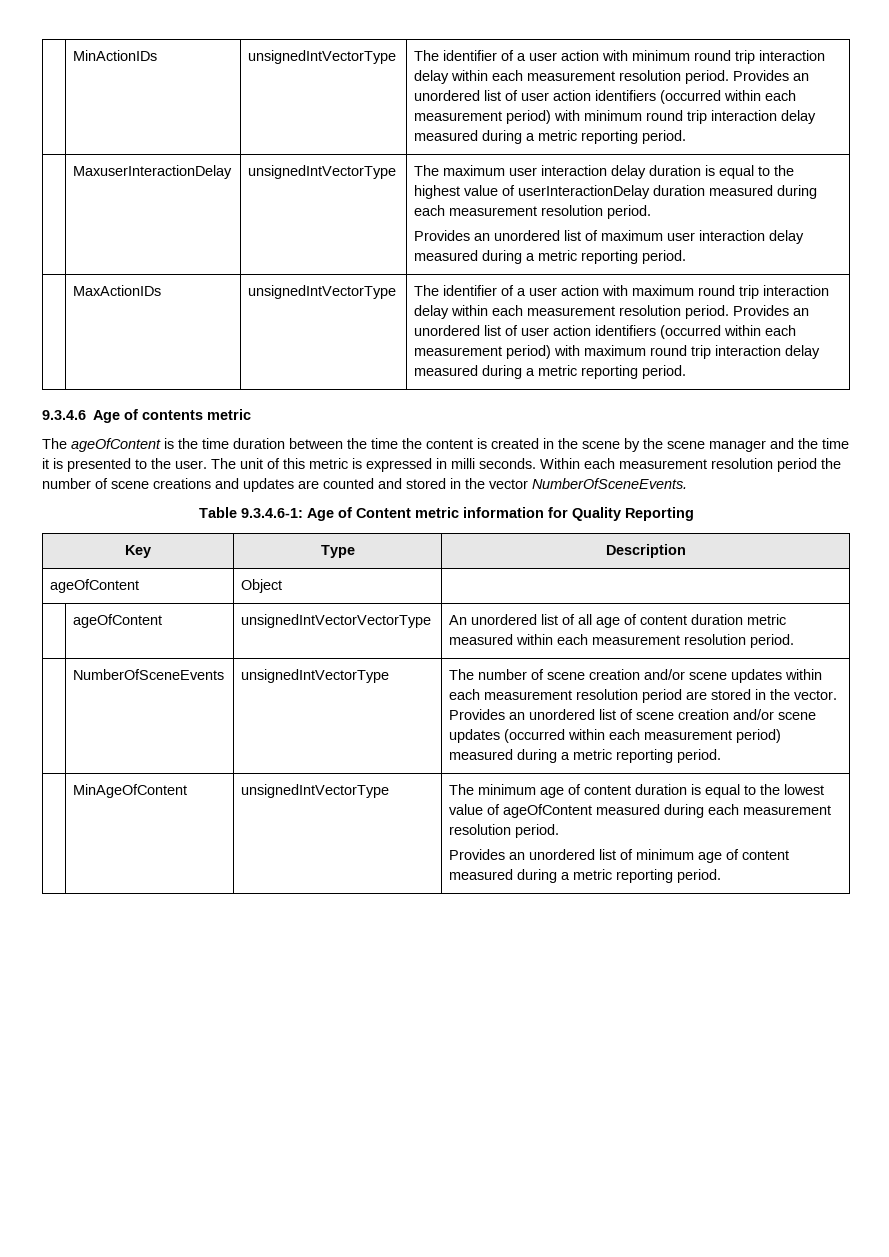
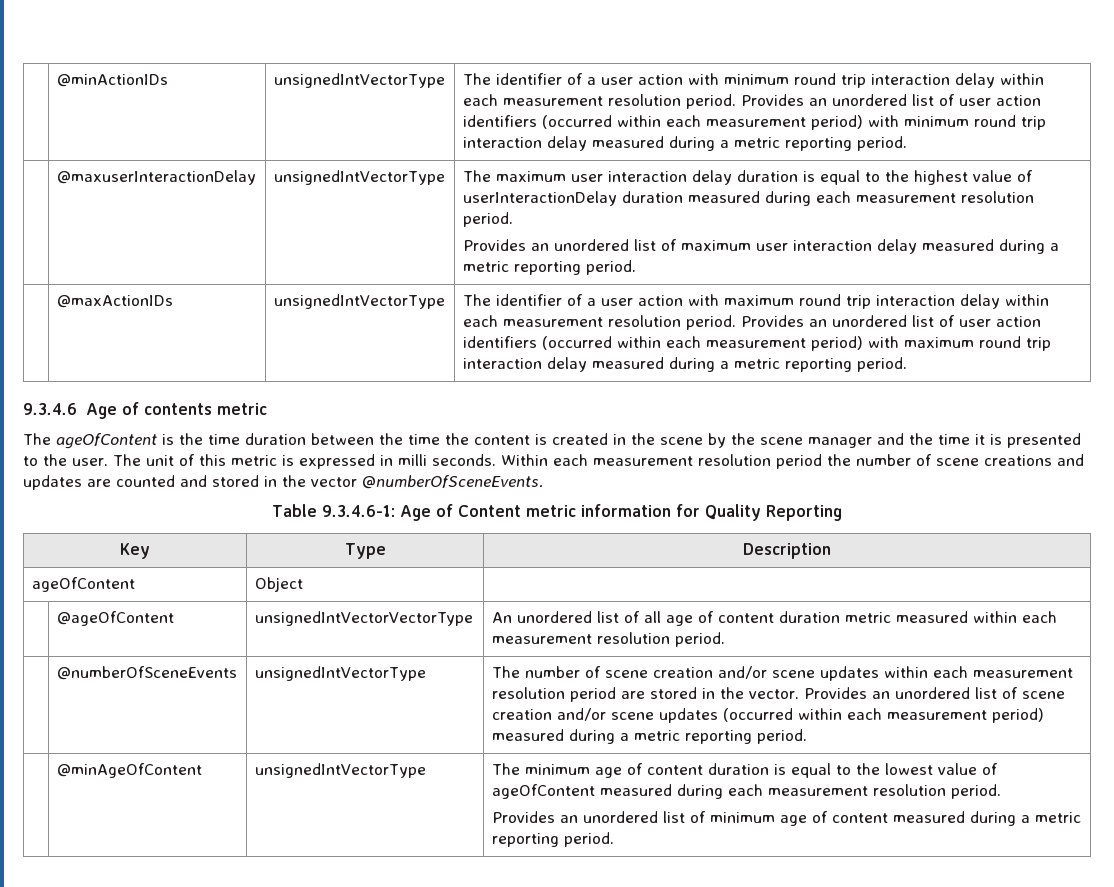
- MinActionIDs
+ @minActionIDs
- | MaxuserInteractionDelay | unsignedIntVectorType | The maximum user interaction delay duration is equal to the highest value of userInteractionDelay duration measured during each measurement resolution period.
+ | @maxuserInteractionDelay | unsignedIntVectorType | The maximum user interaction delay duration is equal to the highest value of userInteractionDelay duration measured during each measurement resolution period.
- MaxActionIDs
+ @maxActionIDs
- Within each measurement resolution period the number of scene creations and updates are counted and stored in the vector NumberOfSceneEvents.
+ Within each measurement resolution period the number of scene creations and updates are counted and stored in the vector @numberOfSceneEvents.
- | ageOfContent | unsignedIntVectorVectorType | An unordered list of all age of content duration metric measured within each measurement resolution period.
+ | @ageOfContent | unsignedIntVectorVectorType | An unordered list of all age of content duration metric measured within each measurement resolution period.
- NumberOfSceneEvents
+ @numberOfSceneEvents
- | MinAgeOfContent | unsignedIntVectorType | The minimum age of content duration is equal to the lowest value of ageOfContent measured during each measurement resolution period.
+ | @minAgeOfContent | unsignedIntVectorType | The minimum age of content duration is equal to the lowest value of ageOfContent measured during each measurement resolution period.

